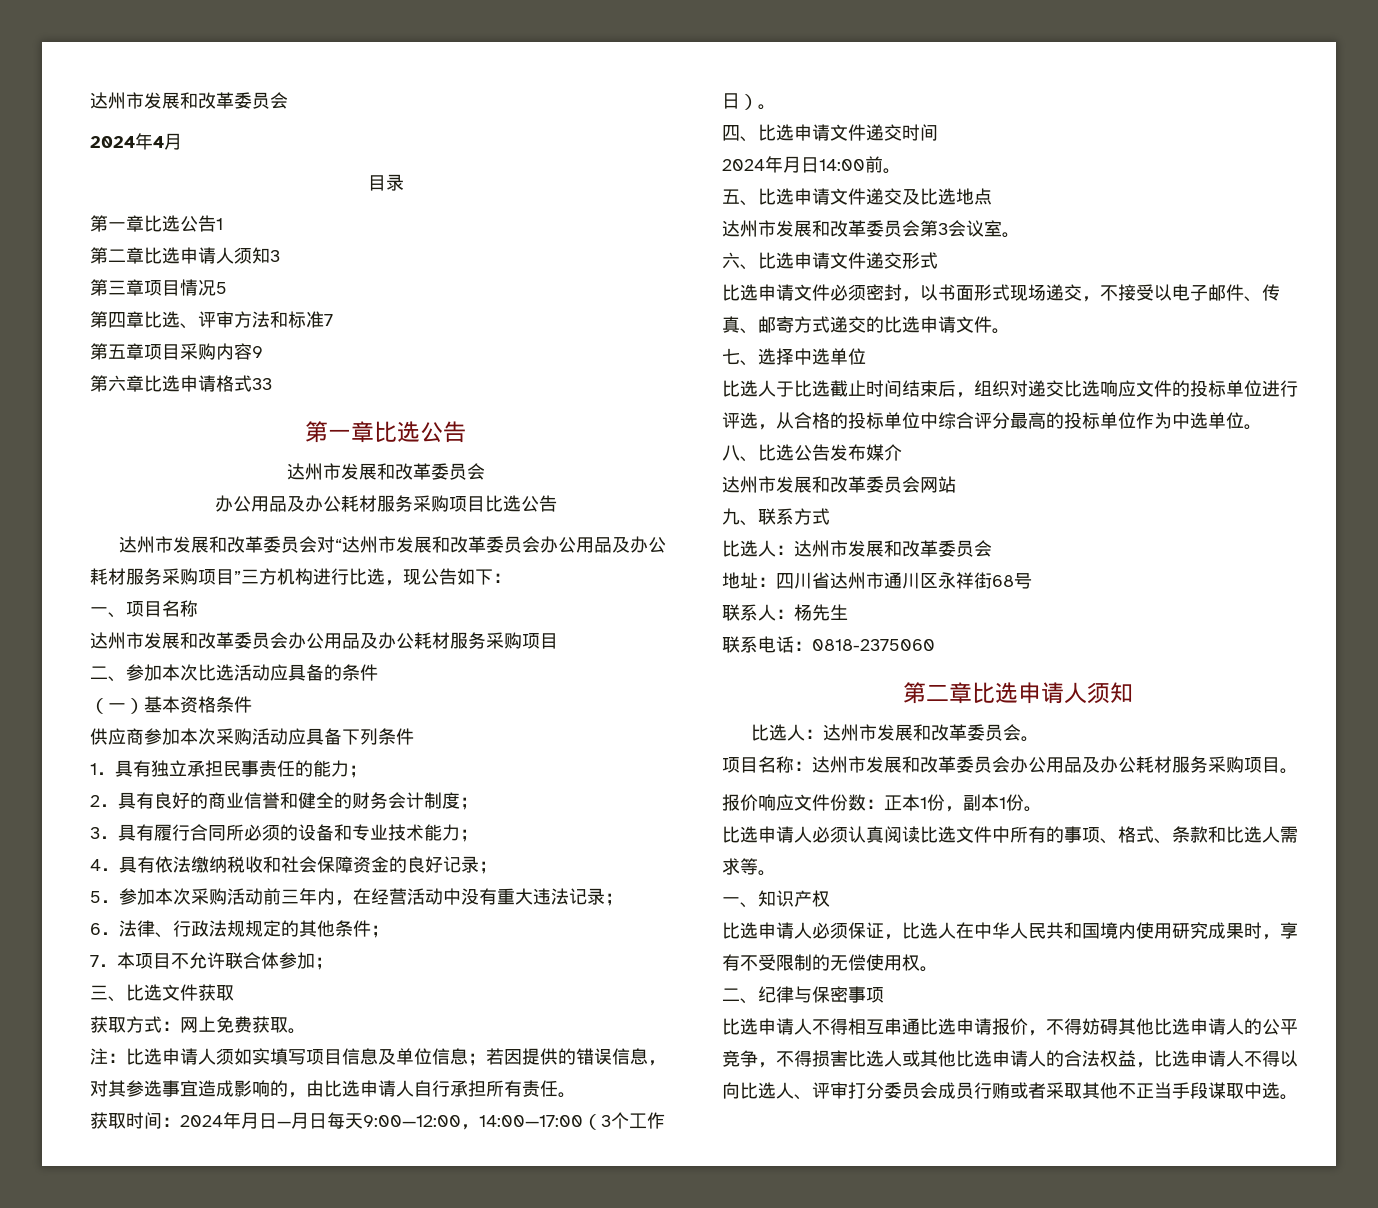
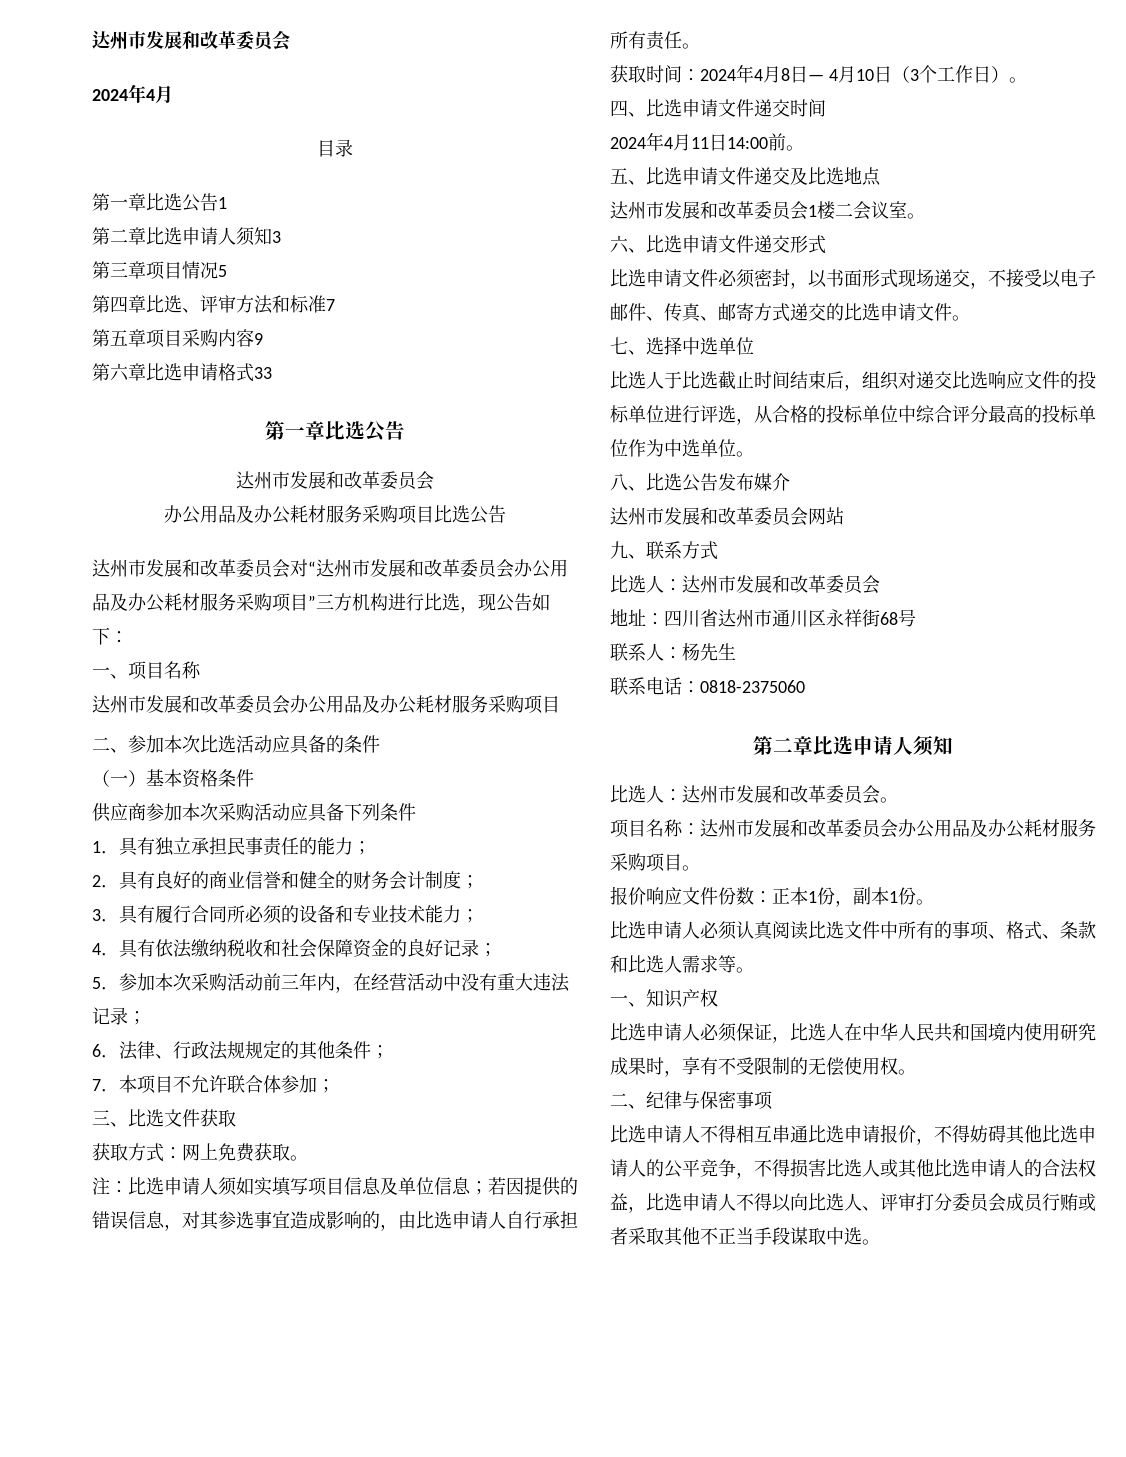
- 获取时间：2024年月日—月日每天9:00—12:00，14:00—17:00（3个工作日）。
+ 获取时间：2024年4月8日— 4月10日（3个工作日）。
- 2024年月日14:00前。
+ 2024年4月11日14:00前。
- 达州市发展和改革委员会第3会议室。
+ 达州市发展和改革委员会1楼二会议室。

